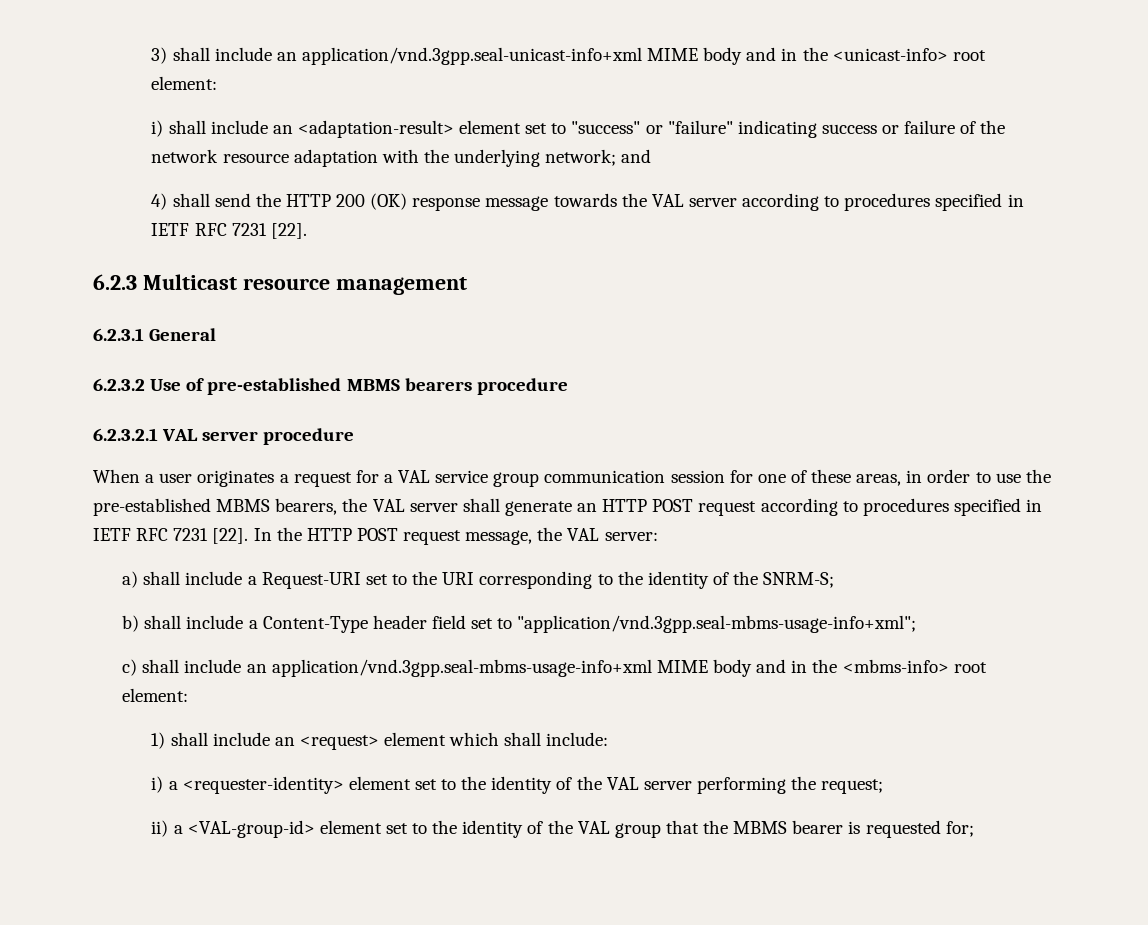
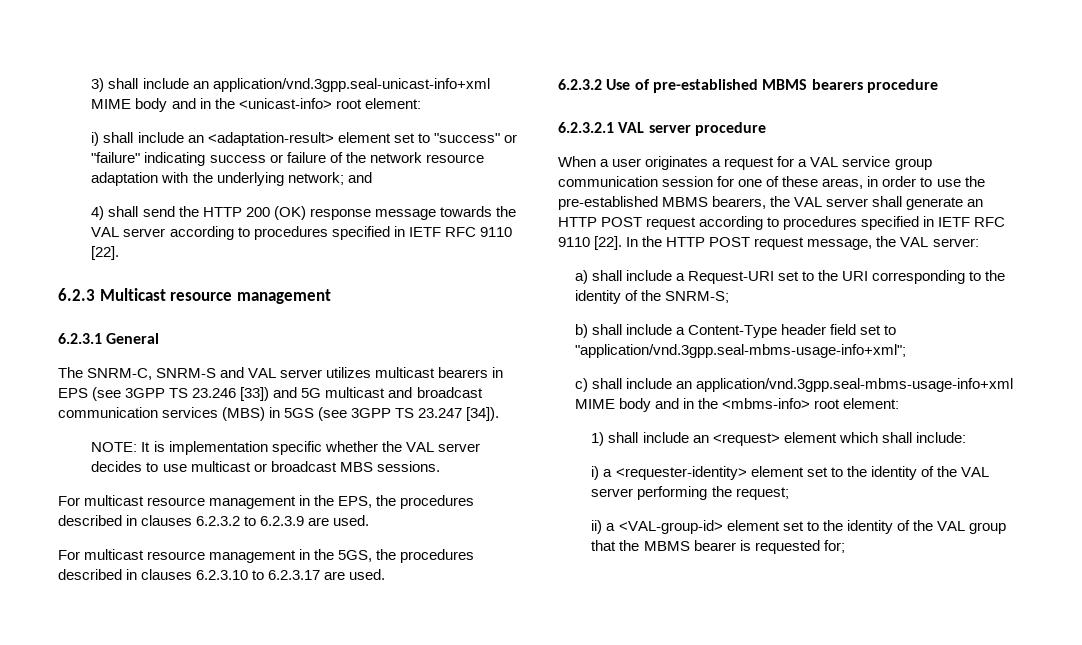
- 4) shall send the HTTP 200 (OK) response message towards the VAL server according to procedures specified in IETF RFC 7231 [22].
+ 4) shall send the HTTP 200 (OK) response message towards the VAL server according to procedures specified in IETF RFC 9110 [22].
+ The SNRM-C, SNRM-S and VAL server utilizes multicast bearers in EPS (see 3GPP TS 23.246 [33]) and 5G multicast and broadcast communication services (MBS) in 5GS (see 3GPP TS 23.247 [34]).
+ NOTE: It is implementation specific whether the VAL server decides to use multicast or broadcast MBS sessions.
+ For multicast resource management in the EPS, the procedures described in clauses 6.2.3.2 to 6.2.3.9 are used.
+ For multicast resource management in the 5GS, the procedures described in clauses 6.2.3.10 to 6.2.3.17 are used.
- When a user originates a request for a VAL service group communication session for one of these areas, in order to use the pre-established MBMS bearers, the VAL server shall generate an HTTP POST request according to procedures specified in IETF RFC 7231 [22].
+ When a user originates a request for a VAL service group communication session for one of these areas, in order to use the pre-established MBMS bearers, the VAL server shall generate an HTTP POST request according to procedures specified in IETF RFC 9110 [22].

